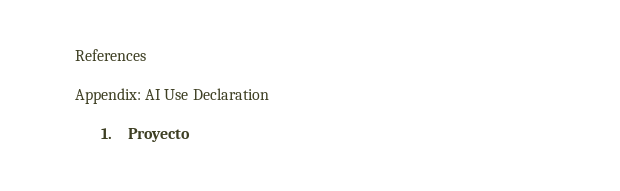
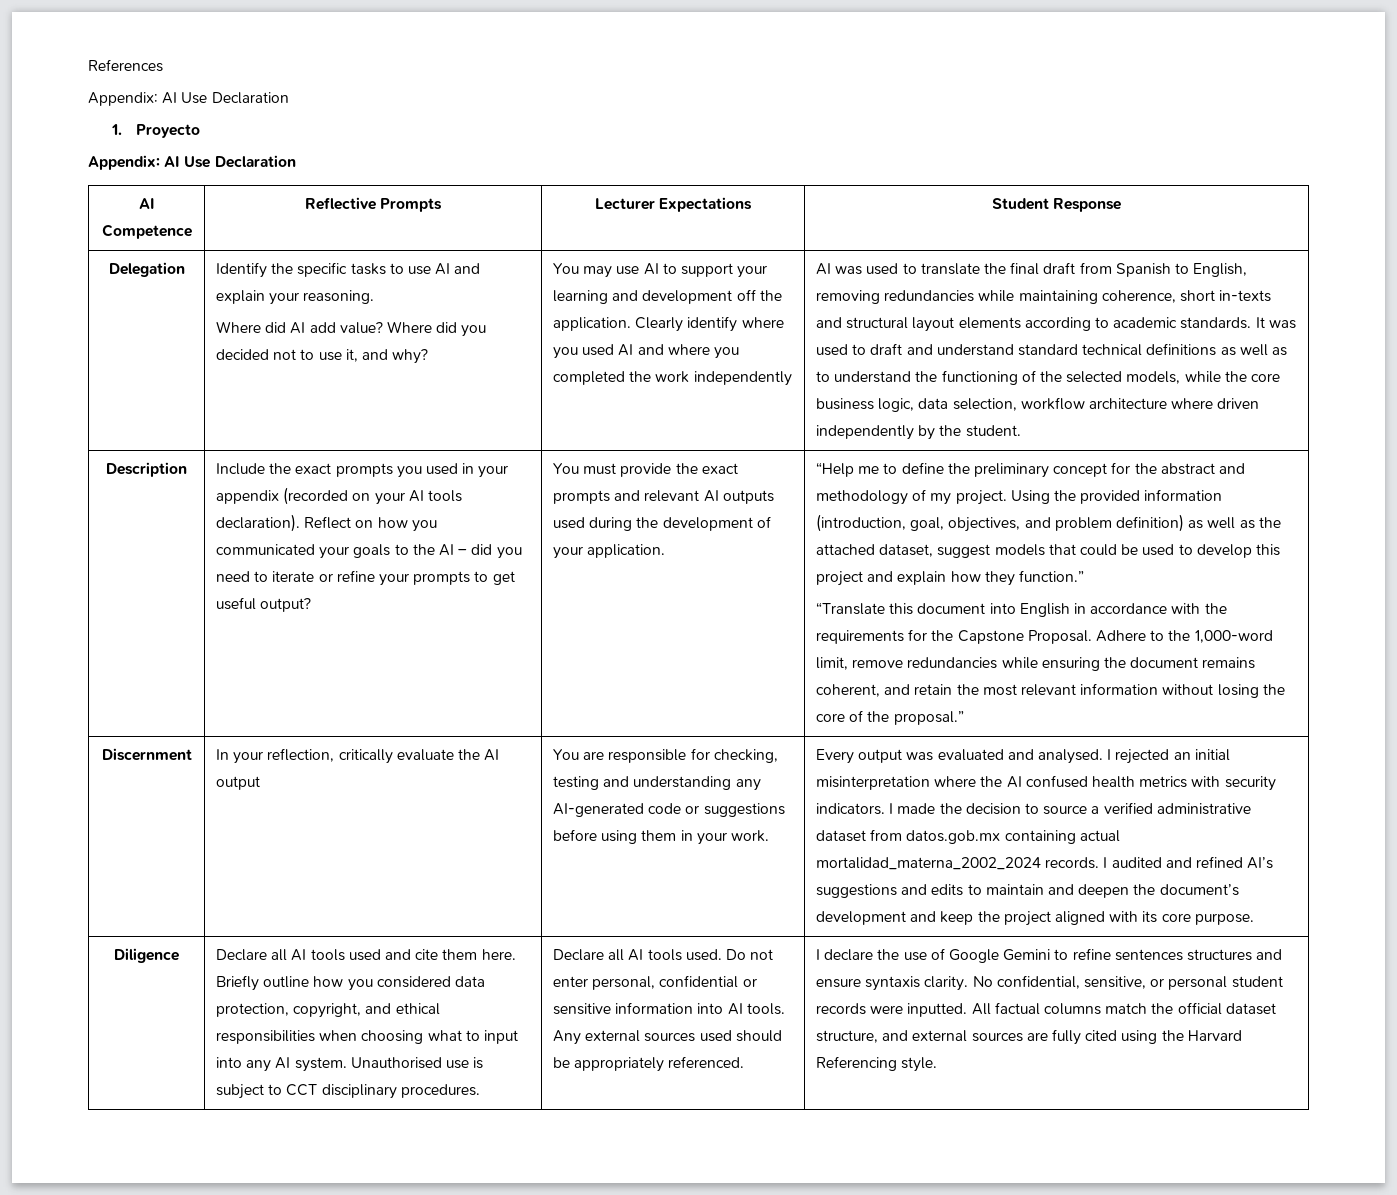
  1. Proyecto
+ Appendix: AI Use Declaration
+ AI Competence | Reflective Prompts | Lecturer Expectations | Student Response
+ Delegation | Identify the specific tasks to use AI and explain your reasoning.
+ Where did AI add value? Where did you decided not to use it, and why? | You may use AI to support your learning and development off the application. Clearly identify where you used AI and where you completed the work independently | AI was used to translate the final draft from Spanish to English, removing redundancies while maintaining coherence, short in-texts and structural layout elements according to academic standards. It was used to draft and understand standard technical definitions as well as to understand the functioning of the selected models, while the core business logic, data selection, workflow architecture where driven independently by the student.
+ Description | Include the exact prompts you used in your appendix (recorded on your AI tools declaration). Reflect on how you communicated your goals to the AI – did you need to iterate or refine your prompts to get useful output? | You must provide the exact prompts and relevant AI outputs used during the development of your application. | “Help me to define the preliminary concept for the abstract and methodology of my project. Using the provided information (introduction, goal, objectives, and problem definition) as well as the attached dataset, suggest models that could be used to develop this project and explain how they function.”
+ “Translate this document into English in accordance with the requirements for the Capstone Proposal. Adhere to the 1,000-word limit, remove redundancies while ensuring the document remains coherent, and retain the most relevant information without losing the core of the proposal.”
+ Discernment | In your reflection, critically evaluate the AI output | You are responsible for checking, testing and understanding any AI-generated code or suggestions before using them in your work. | Every output was evaluated and analysed. I rejected an initial misinterpretation where the AI confused health metrics with security indicators. I made the decision to source a verified administrative dataset from datos.gob.mx containing actual mortalidad_materna_2002_2024 records. I audited and refined AI’s suggestions and edits to maintain and deepen the document’s development and keep the project aligned with its core purpose.
+ Diligence | Declare all AI tools used and cite them here. Briefly outline how you considered data protection, copyright, and ethical responsibilities when choosing what to input into any AI system. Unauthorised use is subject to CCT disciplinary procedures. | Declare all AI tools used. Do not enter personal, confidential or sensitive information into AI tools. Any external sources used should be appropriately referenced. | I declare the use of Google Gemini to refine sentences structures and ensure syntaxis clarity. No confidential, sensitive, or personal student records were inputted. All factual columns match the official dataset structure, and external sources are fully cited using the Harvard Referencing style.

